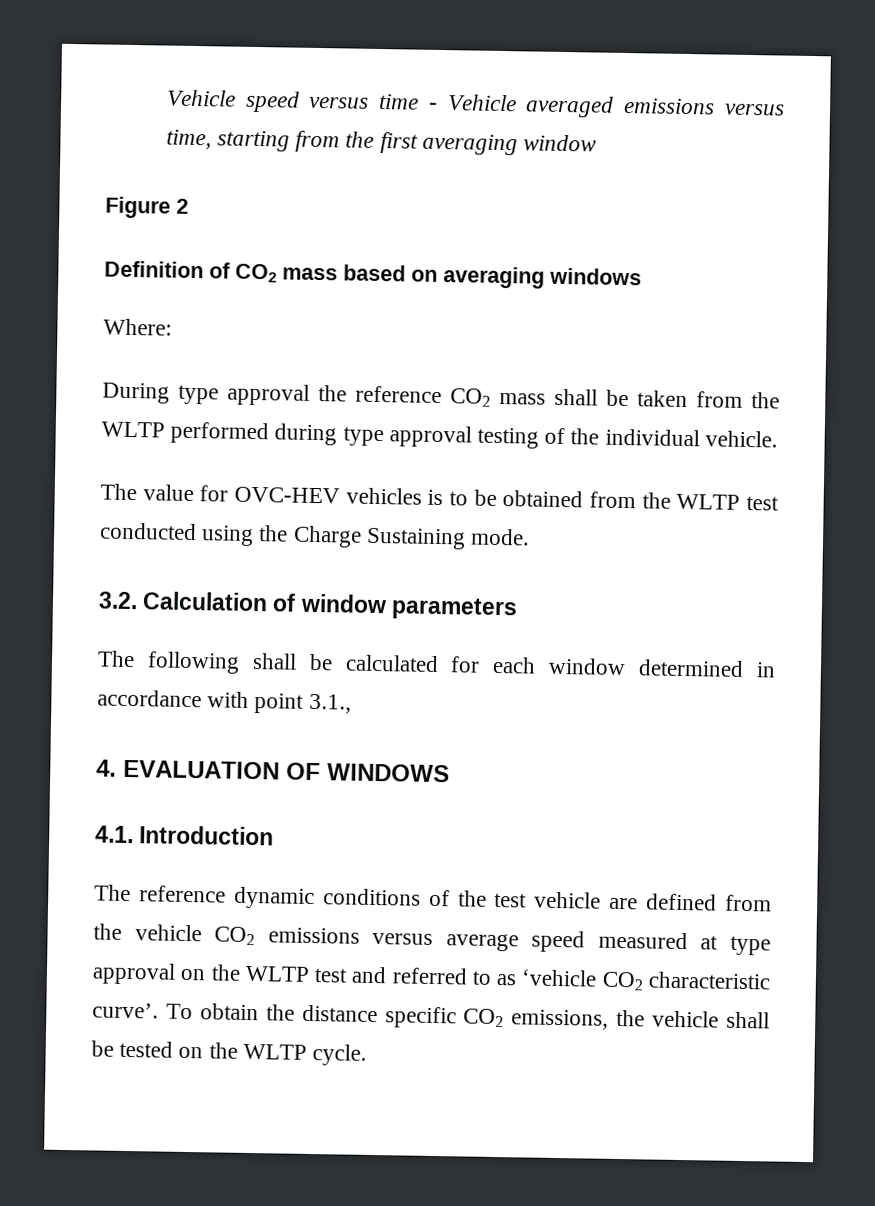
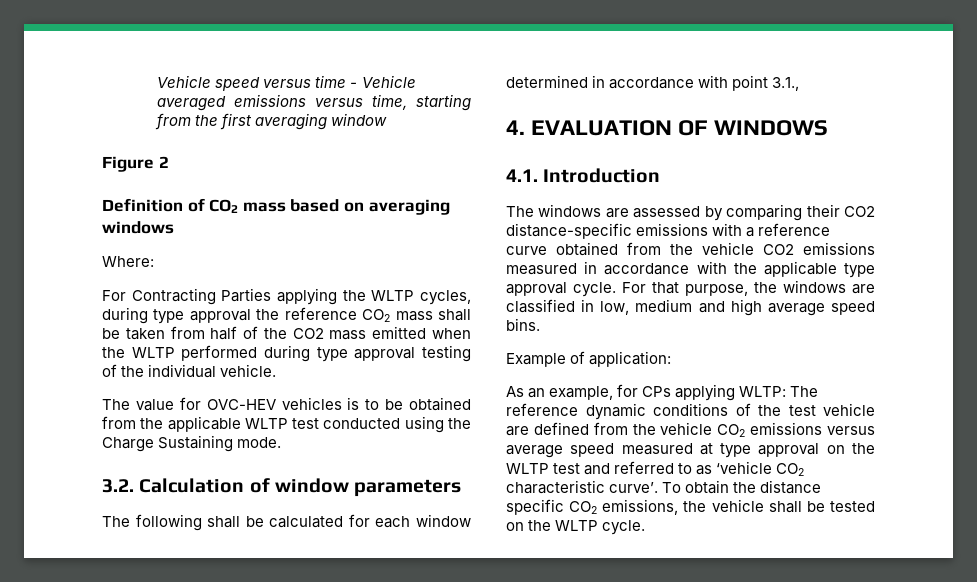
- During type approval the reference CO2 mass shall be taken from the WLTP performed during type approval testing of the individual vehicle.
+ For Contracting Parties applying the WLTP cycles, during type approval the reference CO2 mass shall be taken from half of the CO2 mass emitted when the WLTP performed during type approval testing of the individual vehicle.
- The value for OVC-HEV vehicles is to be obtained from the WLTP test conducted using the Charge Sustaining mode.
+ The value for OVC-HEV vehicles is to be obtained from the applicable WLTP test conducted using the Charge Sustaining mode.
- The reference dynamic conditions of the test vehicle are defined from the vehicle CO2 emissions versus average speed measured at type approval on the WLTP test and referred to as ‘vehicle CO2 characteristic curve’.
+ The windows are assessed by comparing their CO2 distance-specific emissions with a reference curve obtained from the vehicle CO2 emissions measured in accordance with the applicable type approval cycle. For that purpose, the windows are classified in low, medium and high average speed bins.
+ Example of application:
+ As an example, for CPs applying WLTP: The reference dynamic conditions of the test vehicle are defined from the vehicle CO2 emissions versus average speed measured at type approval on the WLTP test and referred to as ‘vehicle CO2 characteristic curve’.

